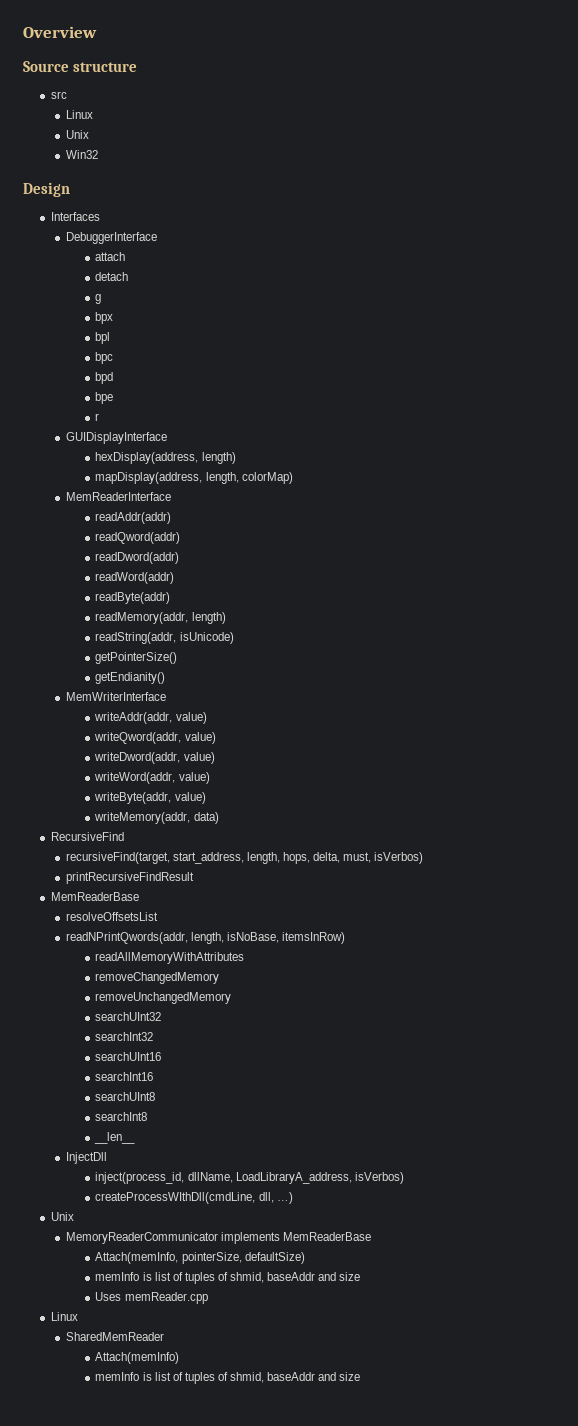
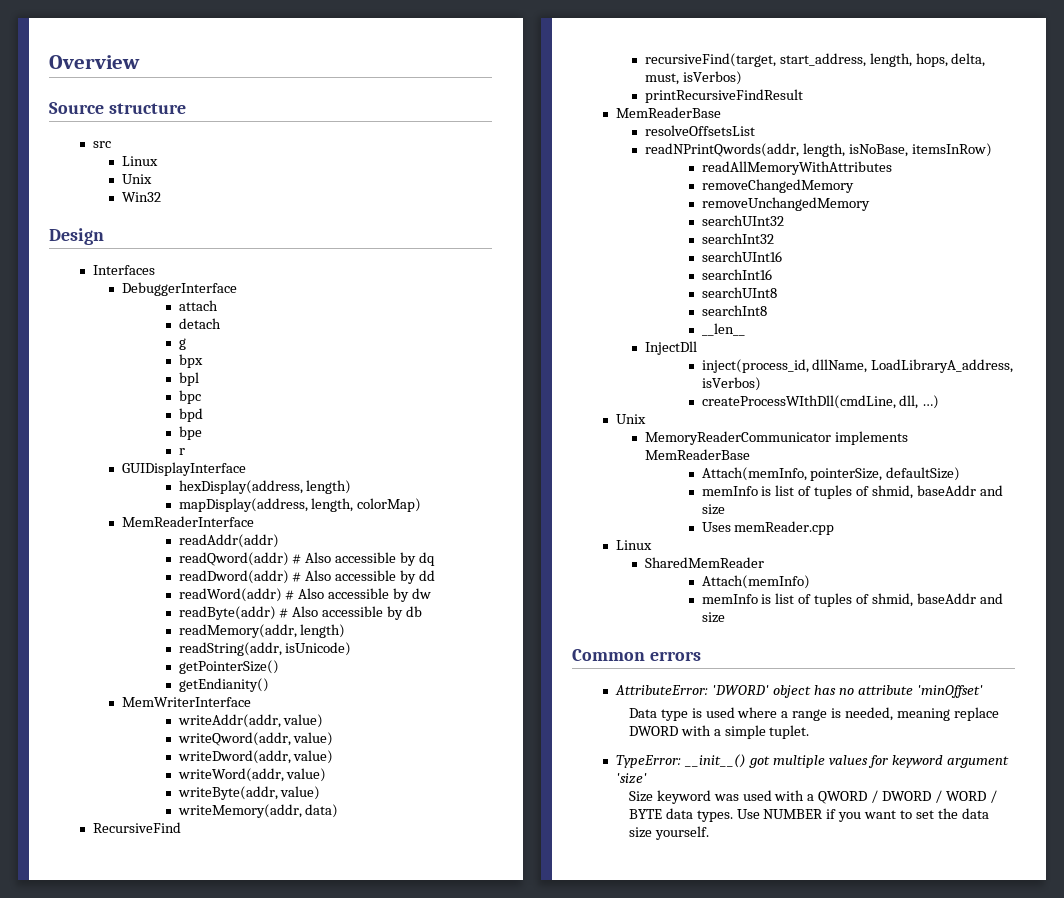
- readQword(addr)
- readDword(addr)
- readWord(addr)
- readByte(addr)
+ readQword(addr) # Also accessible by dq
+ readDword(addr) # Also accessible by dd
+ readWord(addr) # Also accessible by dw
+ readByte(addr) # Also accessible by db
+ Common errors
+ AttributeError: 'DWORD' object has no attribute 'minOffset'
+ Data type is used where a range is needed, meaning replace DWORD with a simple tuplet.
+ TypeError: __init__() got multiple values for keyword argument 'size'
+ Size keyword was used with a QWORD / DWORD / WORD / BYTE data types. Use NUMBER if you want to set the data size yourself.

